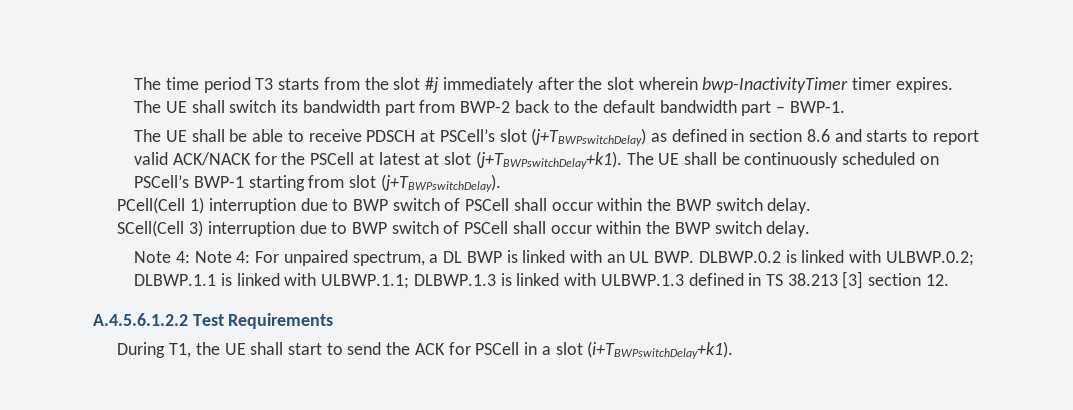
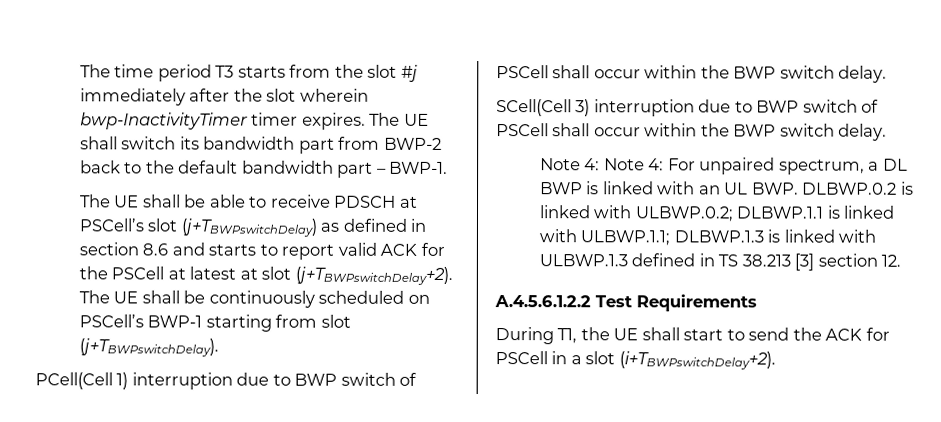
- The UE shall be able to receive PDSCH at PSCell’s slot (j+TBWPswitchDelay) as defined in section 8.6 and starts to report valid ACK/NACK for the PSCell at latest at slot (j+TBWPswitchDelay+k1).
+ The UE shall be able to receive PDSCH at PSCell’s slot (j+TBWPswitchDelay) as defined in section 8.6 and starts to report valid ACK for the PSCell at latest at slot (j+TBWPswitchDelay+2).
- During T1, the UE shall start to send the ACK for PSCell in a slot (i+TBWPswitchDelay+k1).
+ During T1, the UE shall start to send the ACK for PSCell in a slot (i+TBWPswitchDelay+2).

